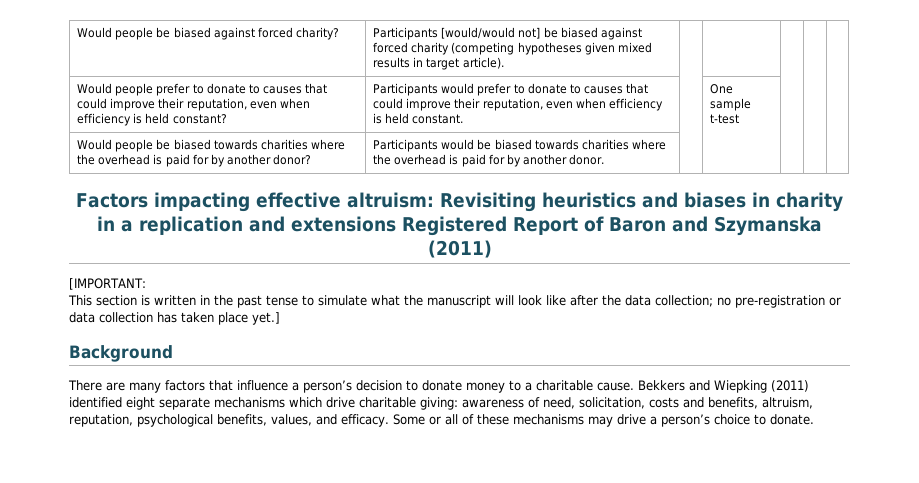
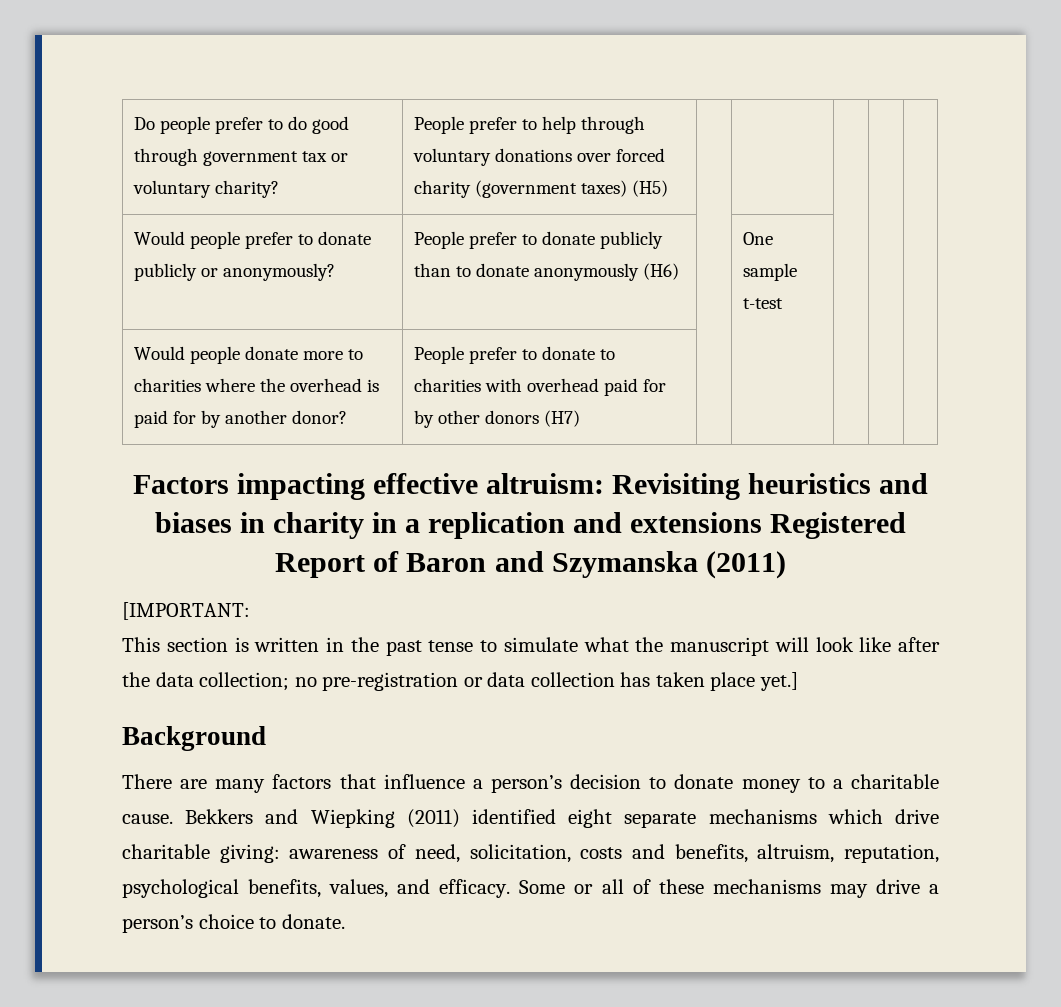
- Would people be biased against forced charity? | Participants [would/would not] be biased against forced charity (competing hypotheses given mixed results in target article). | | | | |
+ Do people prefer to do good through government tax or voluntary charity? | People prefer to help through voluntary donations over forced charity (government taxes) (H5) | | | | |
- Would people prefer to donate to causes that could improve their reputation, even when efficiency is held constant? | Participants would prefer to donate to causes that could improve their reputation, even when efficiency is held constant. | | One sample t-test | | |
+ Would people prefer to donate publicly or anonymously? | People prefer to donate publicly than to donate anonymously (H6) | | One sample t-test | | |
- Would people be biased towards charities where the overhead is paid for by another donor? | Participants would be biased towards charities where the overhead is paid for by another donor. | | | | |
+ Would people donate more to charities where the overhead is paid for by another donor? | People prefer to donate to charities with overhead paid for by other donors (H7) | | | | |

